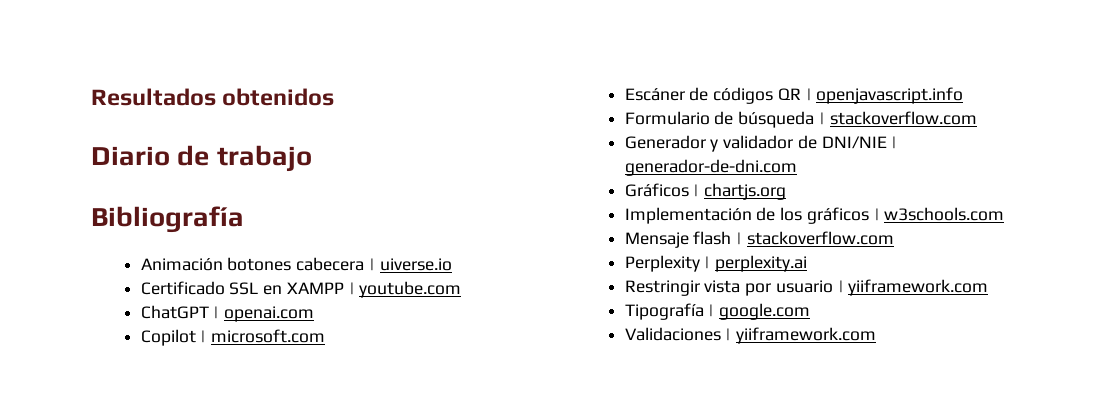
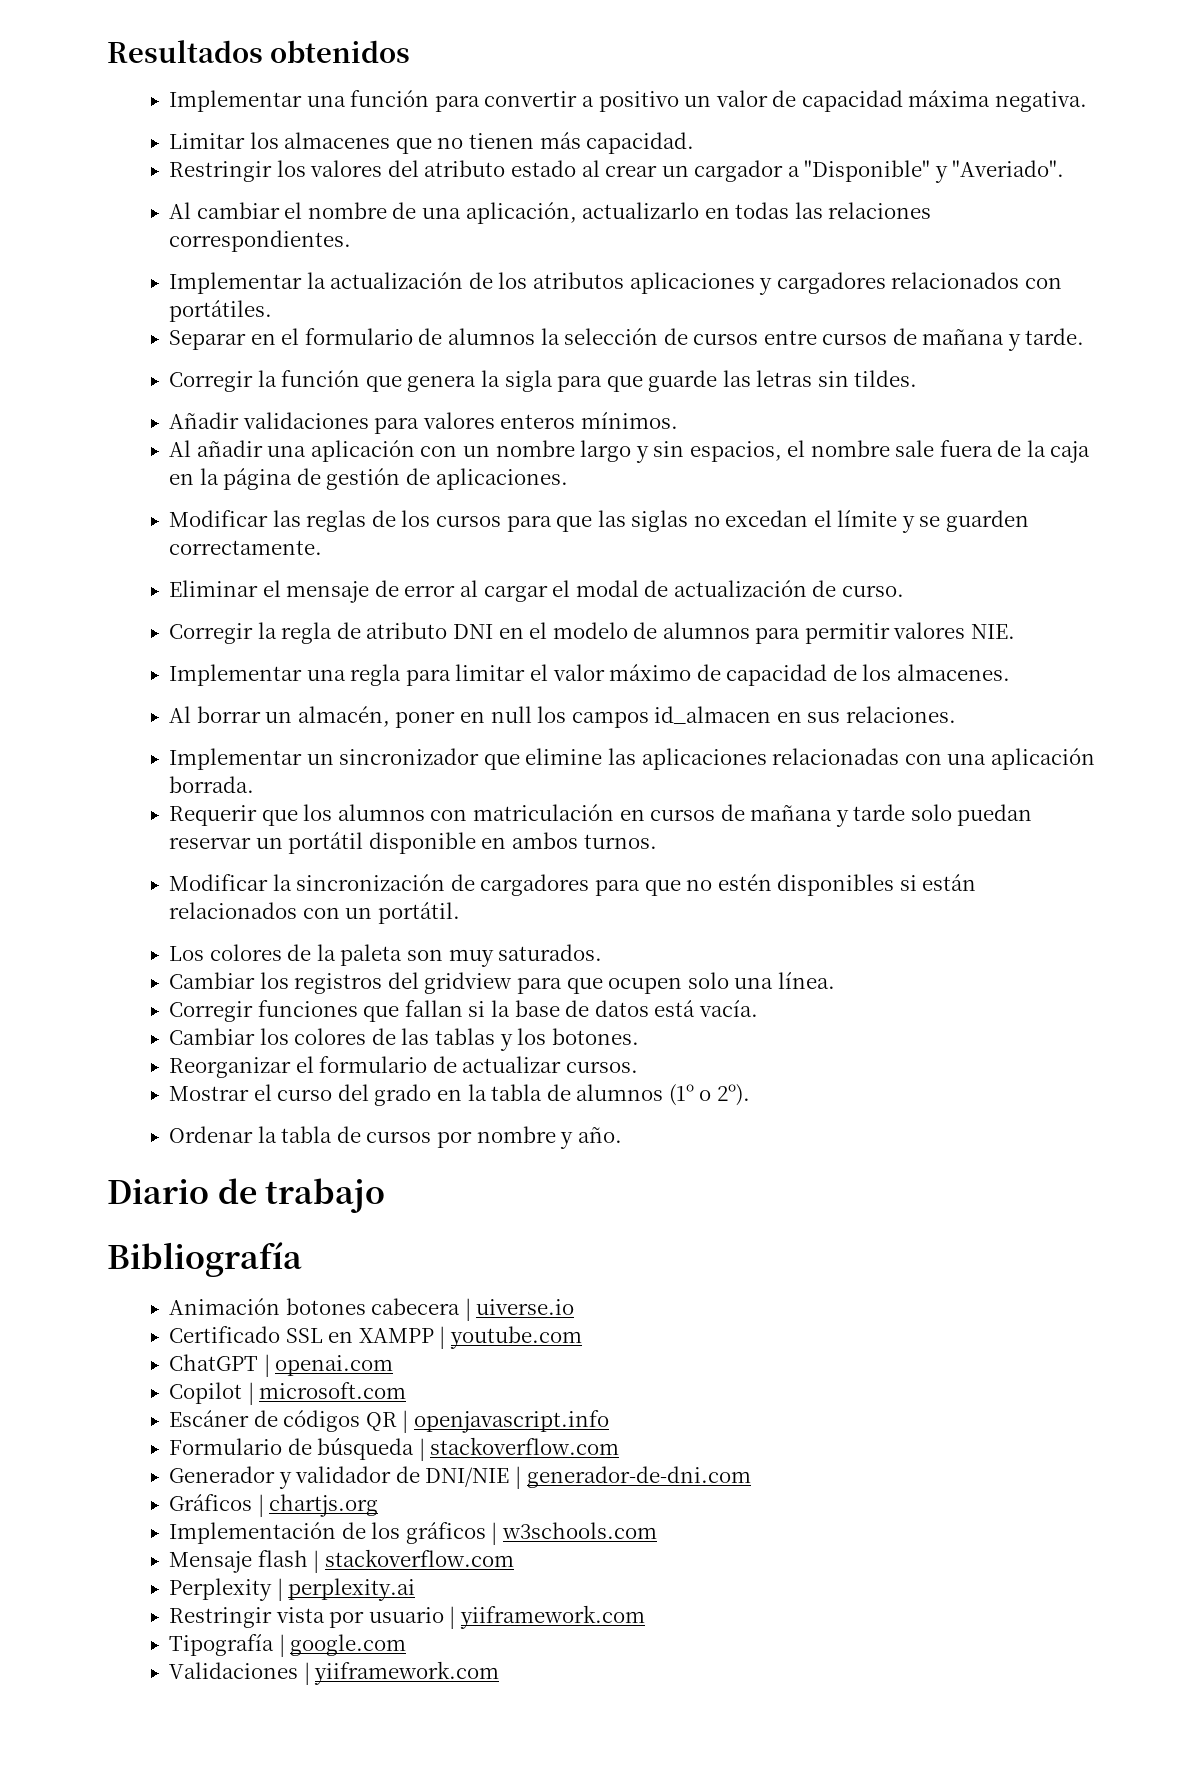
+ Implementar una función para convertir a positivo un valor de capacidad máxima negativa.
+ Limitar los almacenes que no tienen más capacidad.
+ Restringir los valores del atributo estado al crear un cargador a "Disponible" y "Averiado".
+ Al cambiar el nombre de una aplicación, actualizarlo en todas las relaciones correspondientes.
+ Implementar la actualización de los atributos aplicaciones y cargadores relacionados con portátiles.
+ Separar en el formulario de alumnos la selección de cursos entre cursos de mañana y tarde.
+ Corregir la función que genera la sigla para que guarde las letras sin tildes.
+ Añadir validaciones para valores enteros mínimos.
+ Al añadir una aplicación con un nombre largo y sin espacios, el nombre sale fuera de la caja en la página de gestión de aplicaciones.
+ Modificar las reglas de los cursos para que las siglas no excedan el límite y se guarden correctamente.
+ Eliminar el mensaje de error al cargar el modal de actualización de curso.
+ Corregir la regla de atributo DNI en el modelo de alumnos para permitir valores NIE.
+ Implementar una regla para limitar el valor máximo de capacidad de los almacenes.
+ Al borrar un almacén, poner en null los campos id_almacen en sus relaciones.
+ Implementar un sincronizador que elimine las aplicaciones relacionadas con una aplicación borrada.
+ Requerir que los alumnos con matriculación en cursos de mañana y tarde solo puedan reservar un portátil disponible en ambos turnos.
+ Modificar la sincronización de cargadores para que no estén disponibles si están relacionados con un portátil.
+ Los colores de la paleta son muy saturados.
+ Cambiar los registros del gridview para que ocupen solo una línea.
+ Corregir funciones que fallan si la base de datos está vacía.
+ Cambiar los colores de las tablas y los botones.
+ Reorganizar el formulario de actualizar cursos.
+ Mostrar el curso del grado en la tabla de alumnos (1º o 2º).
+ Ordenar la tabla de cursos por nombre y año.

